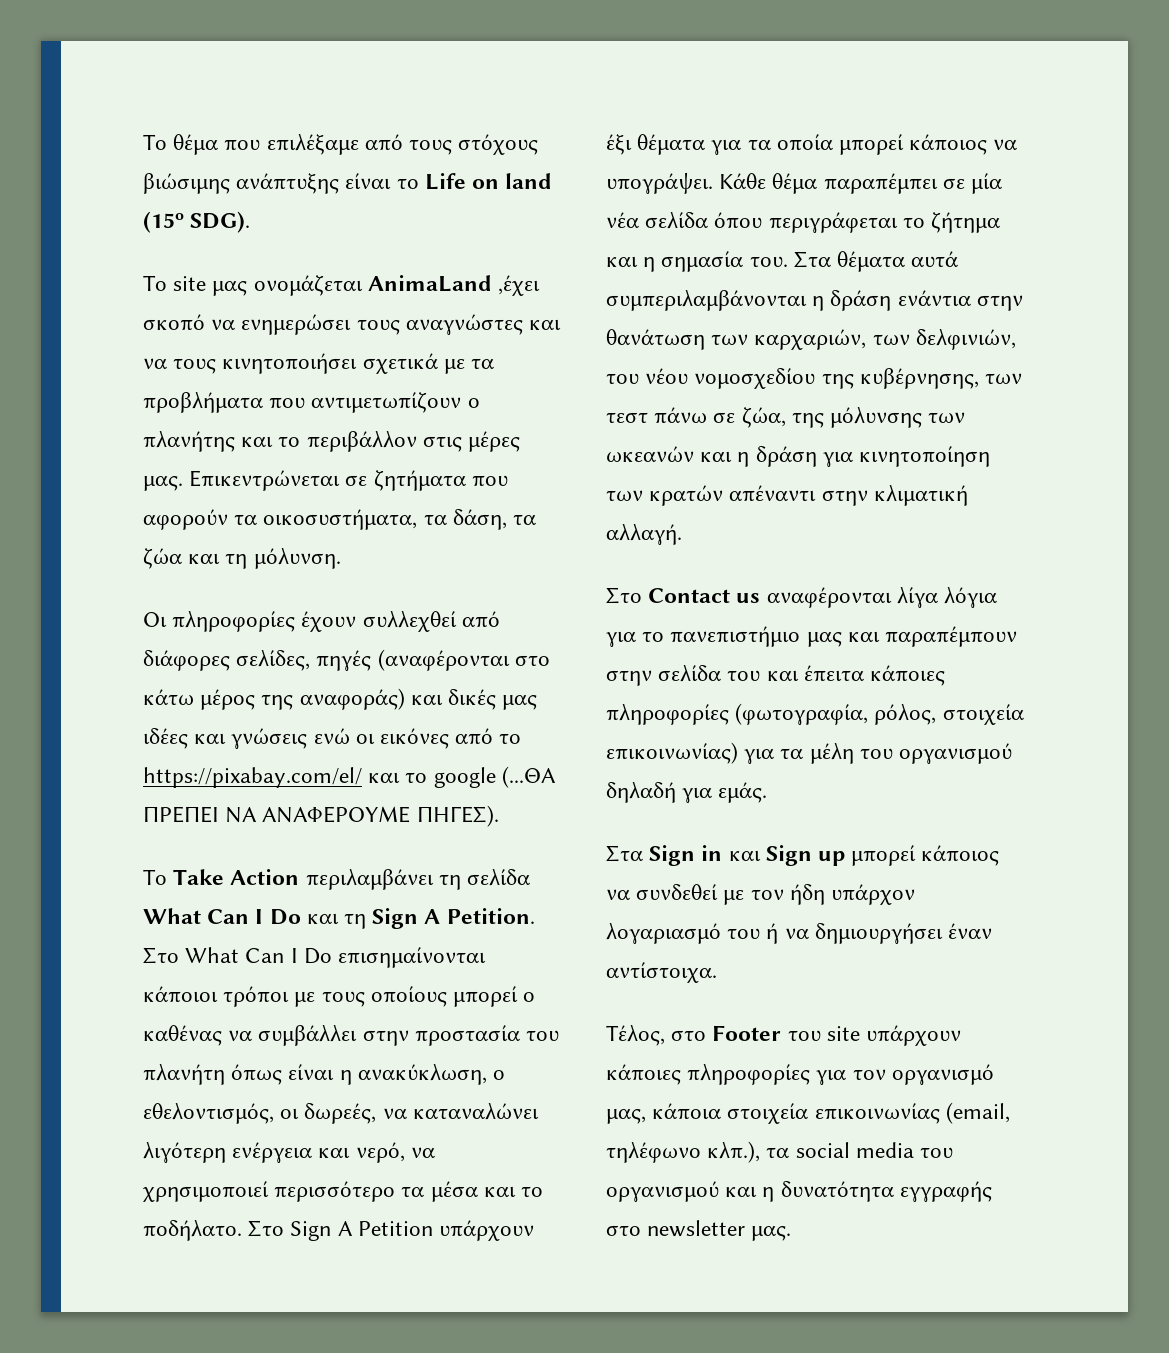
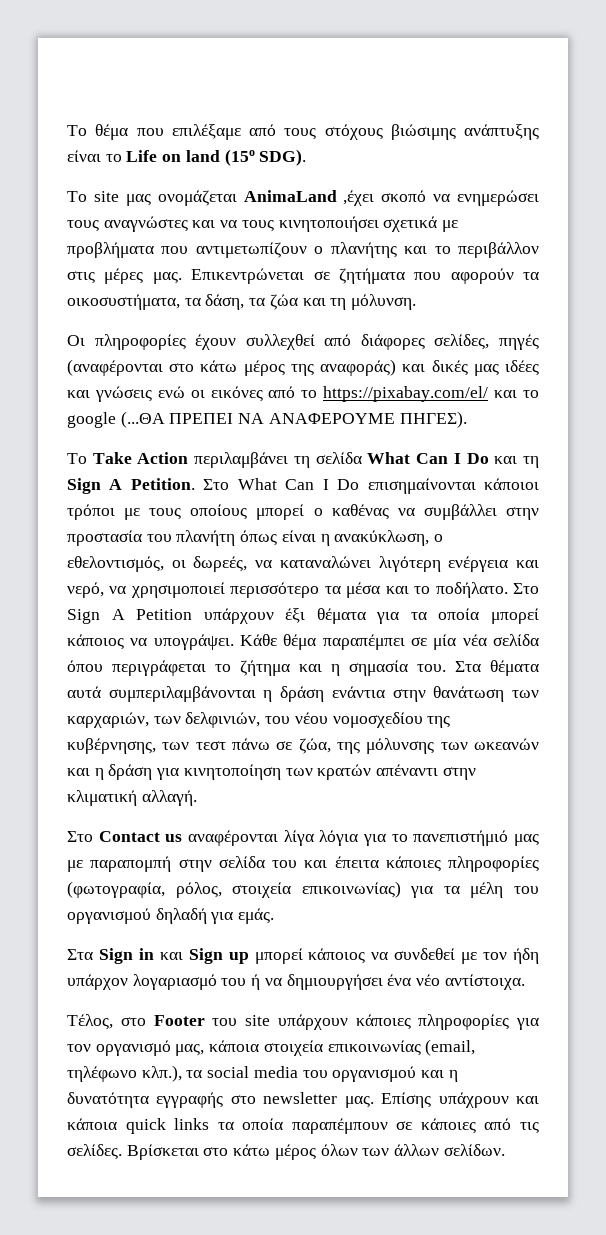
- Το site μας ονομάζεται AnimaLand ,έχει σκοπό να ενημερώσει τους αναγνώστες και να τους κινητοποιήσει σχετικά με τα προβλήματα που αντιμετωπίζουν ο πλανήτης και το περιβάλλον στις μέρες μας.
+ Το site μας ονομάζεται AnimaLand ,έχει σκοπό να ενημερώσει τους αναγνώστες και να τους κινητοποιήσει σχετικά με προβλήματα που αντιμετωπίζουν ο πλανήτης και το περιβάλλον στις μέρες μας.
- Στο Contact us αναφέρονται λίγα λόγια για το πανεπιστήμιο μας και παραπέμπουν στην σελίδα του και έπειτα κάποιες πληροφορίες (φωτογραφία, ρόλος, στοιχεία επικοινωνίας) για τα μέλη του οργανισμού δηλαδή για εμάς.
+ Στο Contact us αναφέρονται λίγα λόγια για το πανεπιστήμιό μας με παραπομπή στην σελίδα του και έπειτα κάποιες πληροφορίες (φωτογραφία, ρόλος, στοιχεία επικοινωνίας) για τα μέλη του οργανισμού δηλαδή για εμάς.
- Στα Sign in και Sign up μπορεί κάποιος να συνδεθεί με τον ήδη υπάρχον λογαριασμό του ή να δημιουργήσει έναν αντίστοιχα.
+ Στα Sign in και Sign up μπορεί κάποιος να συνδεθεί με τον ήδη υπάρχον λογαριασμό του ή να δημιουργήσει ένα νέο αντίστοιχα.
+ Επίσης υπάχρουν και κάποια quick links τα οποία παραπέμπουν σε κάποιες από τις σελίδες. Βρίσκεται στο κάτω μέρος όλων των άλλων σελίδων.

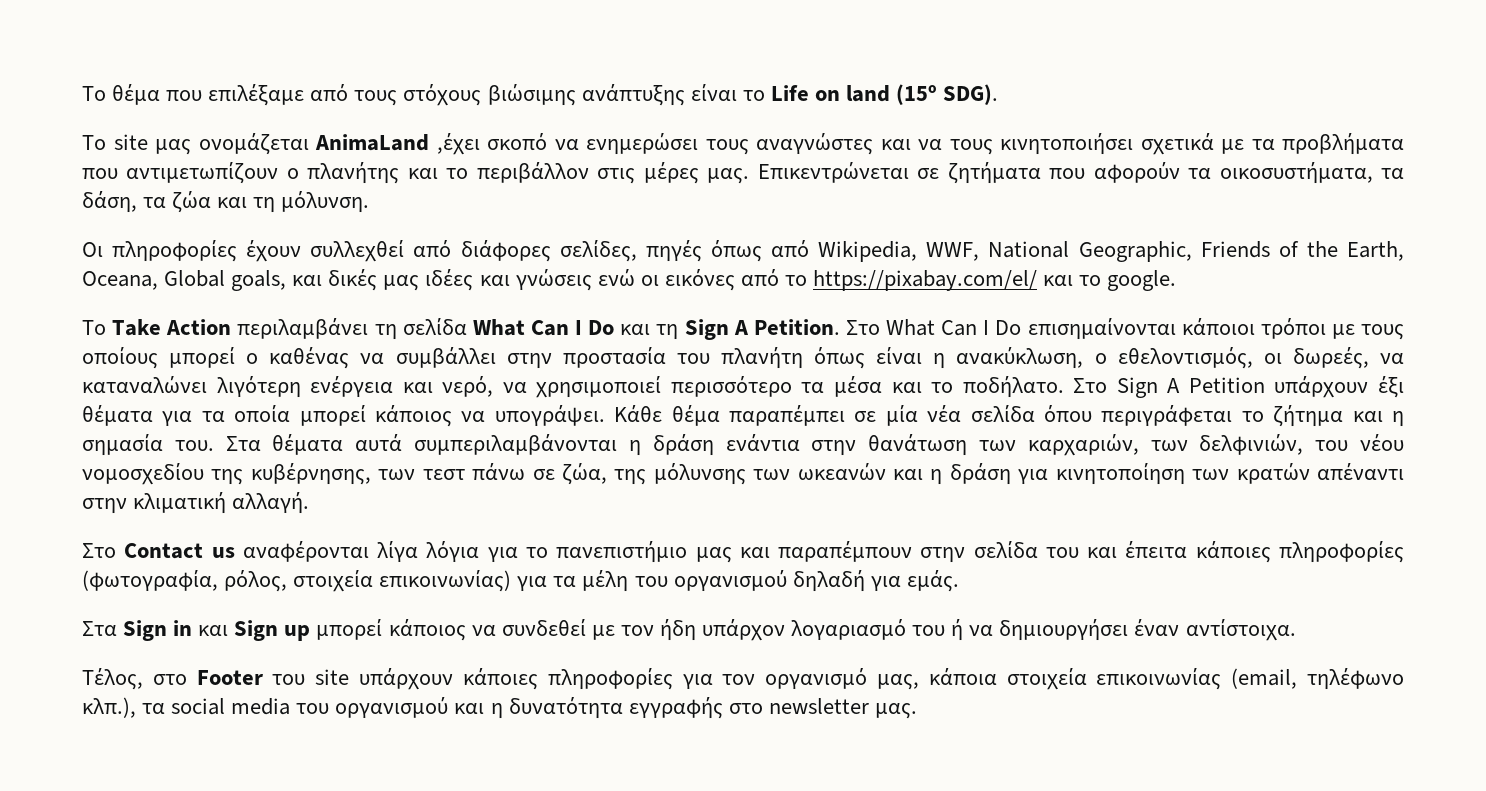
- Το site μας ονομάζεται AnimaLand ,έχει σκοπό να ενημερώσει τους αναγνώστες και να τους κινητοποιήσει σχετικά με προβλήματα που αντιμετωπίζουν ο πλανήτης και το περιβάλλον στις μέρες μας.
+ Το site μας ονομάζεται AnimaLand ,έχει σκοπό να ενημερώσει τους αναγνώστες και να τους κινητοποιήσει σχετικά με τα προβλήματα που αντιμετωπίζουν ο πλανήτης και το περιβάλλον στις μέρες μας.
- Οι πληροφορίες έχουν συλλεχθεί από διάφορες σελίδες, πηγές (αναφέρονται στο κάτω μέρος της αναφοράς) και δικές μας ιδέες και γνώσεις ενώ οι εικόνες από το https://pixabay.com/el/ και το google (...ΘΑ ΠΡΕΠΕΙ ΝΑ ΑΝΑΦΕΡΟΥΜΕ ΠΗΓΕΣ).
+ Οι πληροφορίες έχουν συλλεχθεί από διάφορες σελίδες, πηγές όπως από Wikipedia, WWF, National Geographic, Friends of the Earth, Oceana, Global goals, και δικές μας ιδέες και γνώσεις ενώ οι εικόνες από το https://pixabay.com/el/ και το google.
- Στο Contact us αναφέρονται λίγα λόγια για το πανεπιστήμιό μας με παραπομπή στην σελίδα του και έπειτα κάποιες πληροφορίες (φωτογραφία, ρόλος, στοιχεία επικοινωνίας) για τα μέλη του οργανισμού δηλαδή για εμάς.
+ Στο Contact us αναφέρονται λίγα λόγια για το πανεπιστήμιο μας και παραπέμπουν στην σελίδα του και έπειτα κάποιες πληροφορίες (φωτογραφία, ρόλος, στοιχεία επικοινωνίας) για τα μέλη του οργανισμού δηλαδή για εμάς.
- Στα Sign in και Sign up μπορεί κάποιος να συνδεθεί με τον ήδη υπάρχον λογαριασμό του ή να δημιουργήσει ένα νέο αντίστοιχα.
+ Στα Sign in και Sign up μπορεί κάποιος να συνδεθεί με τον ήδη υπάρχον λογαριασμό του ή να δημιουργήσει έναν αντίστοιχα.
- Επίσης υπάχρουν και κάποια quick links τα οποία παραπέμπουν σε κάποιες από τις σελίδες. Βρίσκεται στο κάτω μέρος όλων των άλλων σελίδων.

